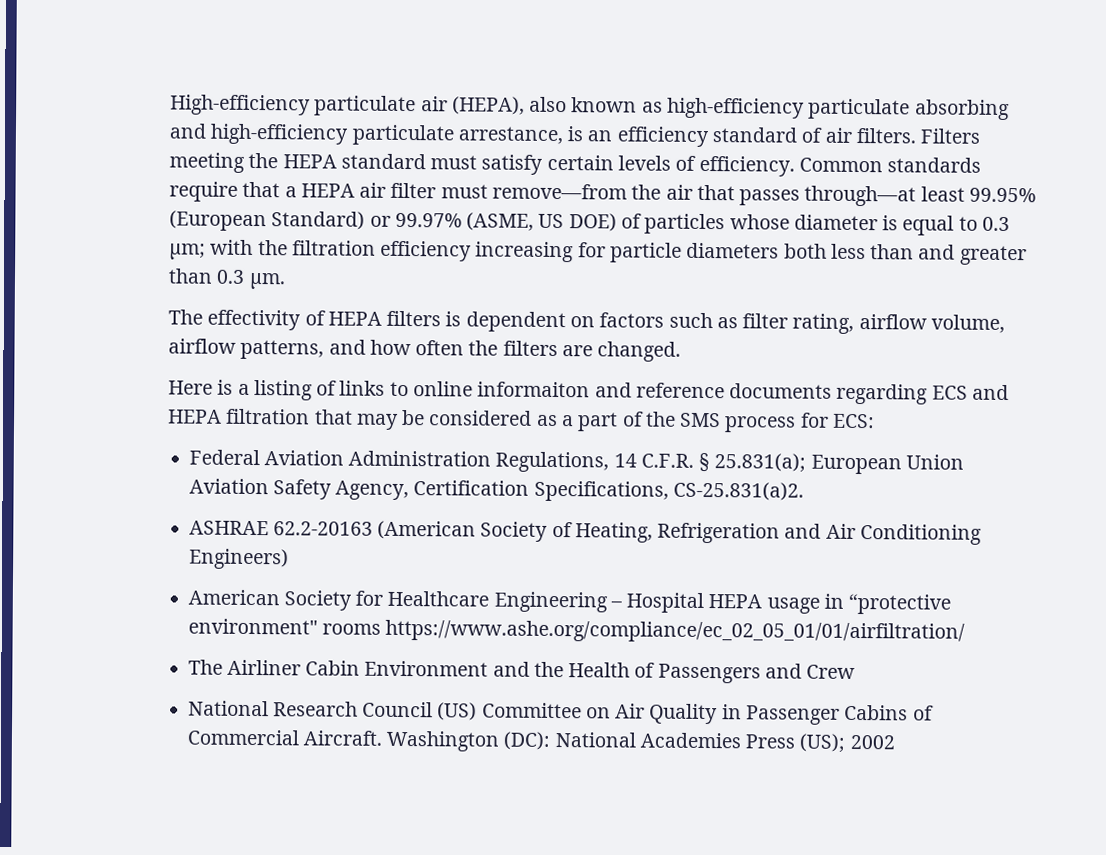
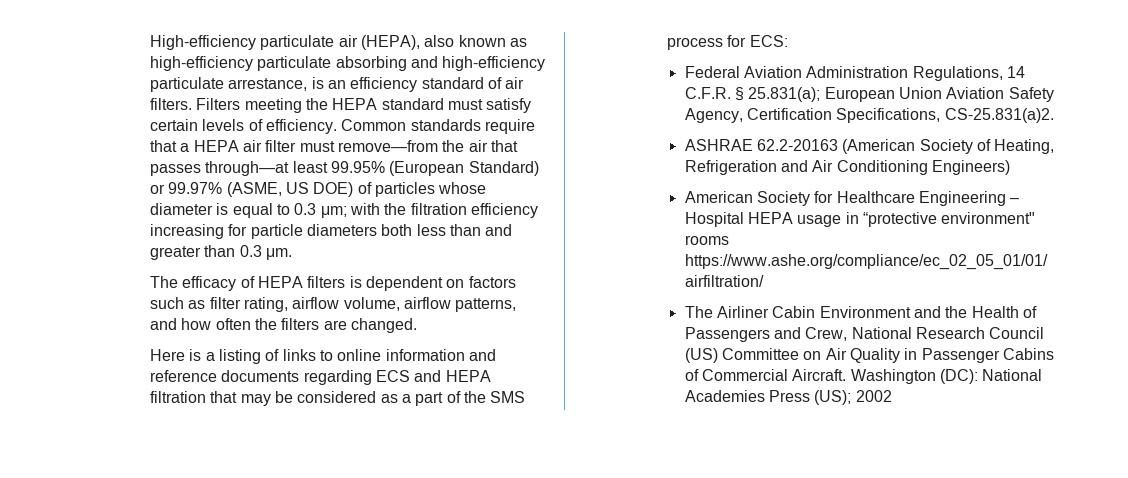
- The effectivity of HEPA filters is dependent on factors such as filter rating, airflow volume, airflow patterns, and how often the filters are changed.
+ The efficacy of HEPA filters is dependent on factors such as filter rating, airflow volume, airflow patterns, and how often the filters are changed.
- Here is a listing of links to online informaiton and reference documents regarding ECS and HEPA filtration that may be considered as a part of the SMS process for ECS:
+ Here is a listing of links to online information and reference documents regarding ECS and HEPA filtration that may be considered as a part of the SMS process for ECS:
- The Airliner Cabin Environment and the Health of Passengers and Crew
- National Research Council (US) Committee on Air Quality in Passenger Cabins of Commercial Aircraft.
+ The Airliner Cabin Environment and the Health of Passengers and Crew, National Research Council (US) Committee on Air Quality in Passenger Cabins of Commercial Aircraft.

